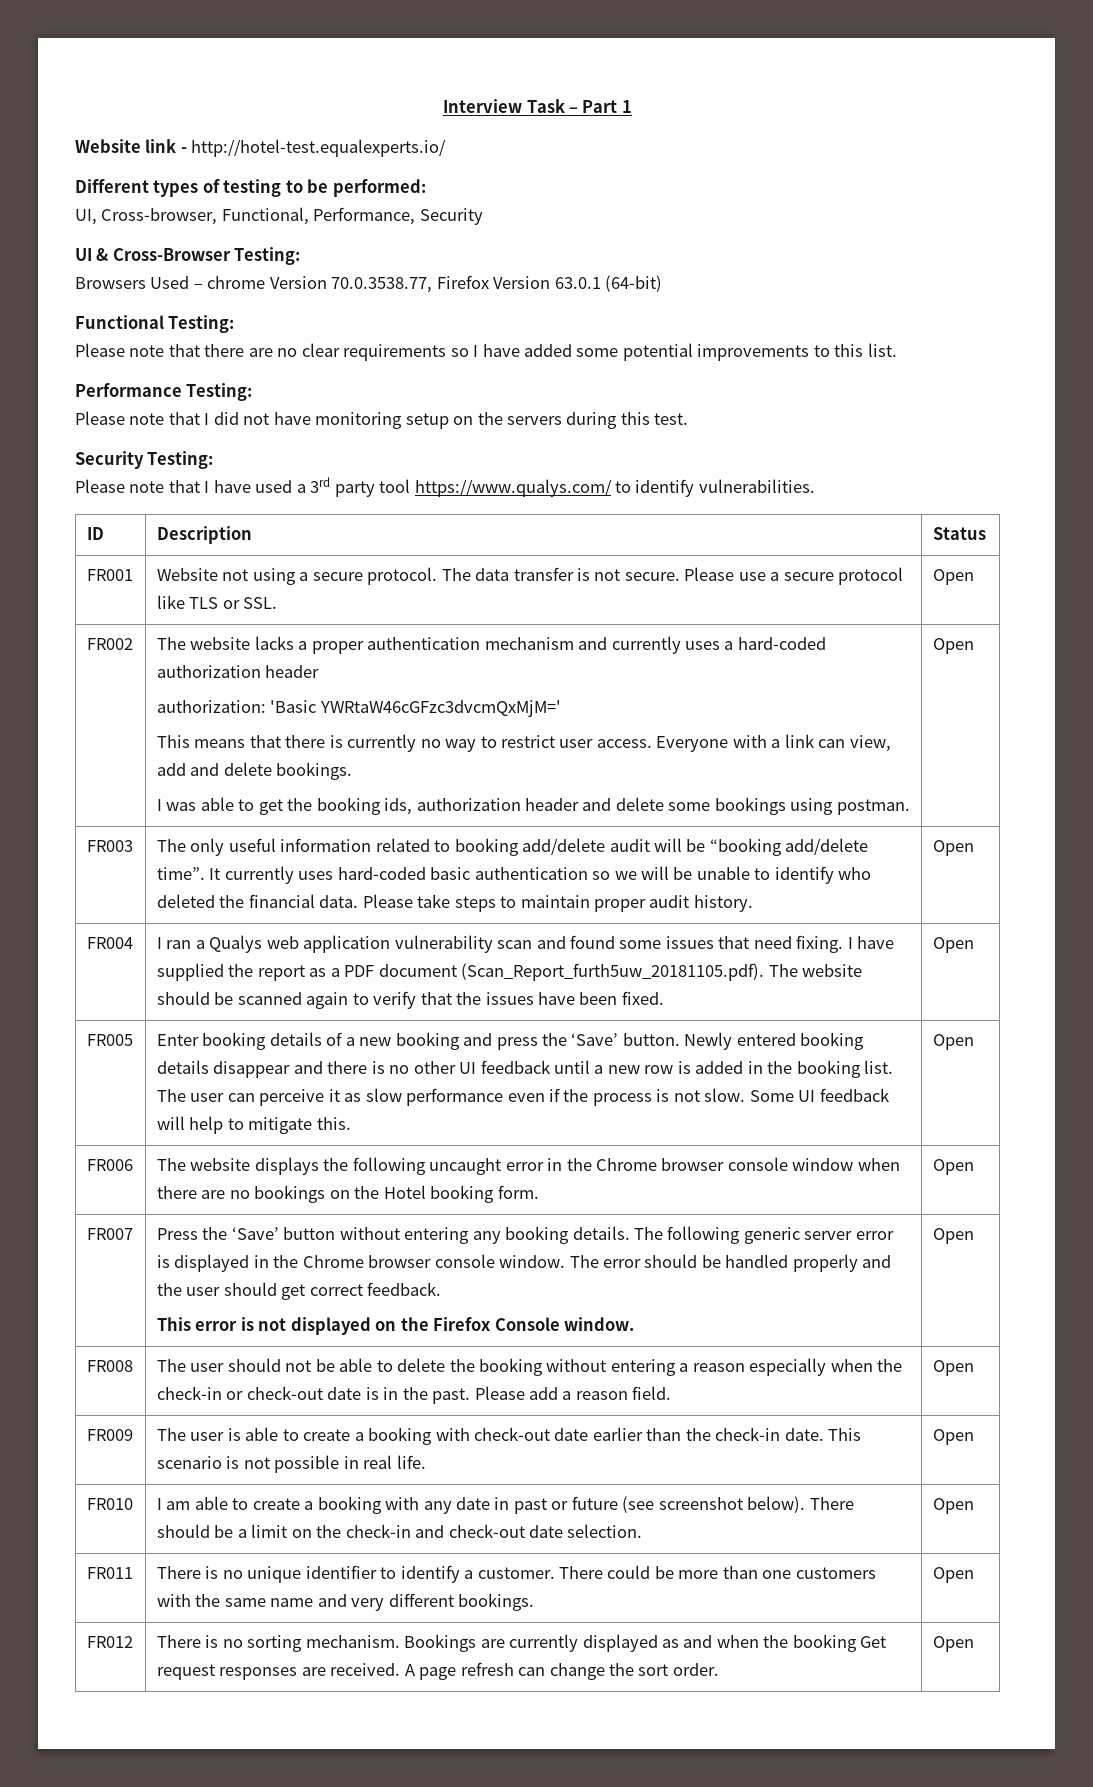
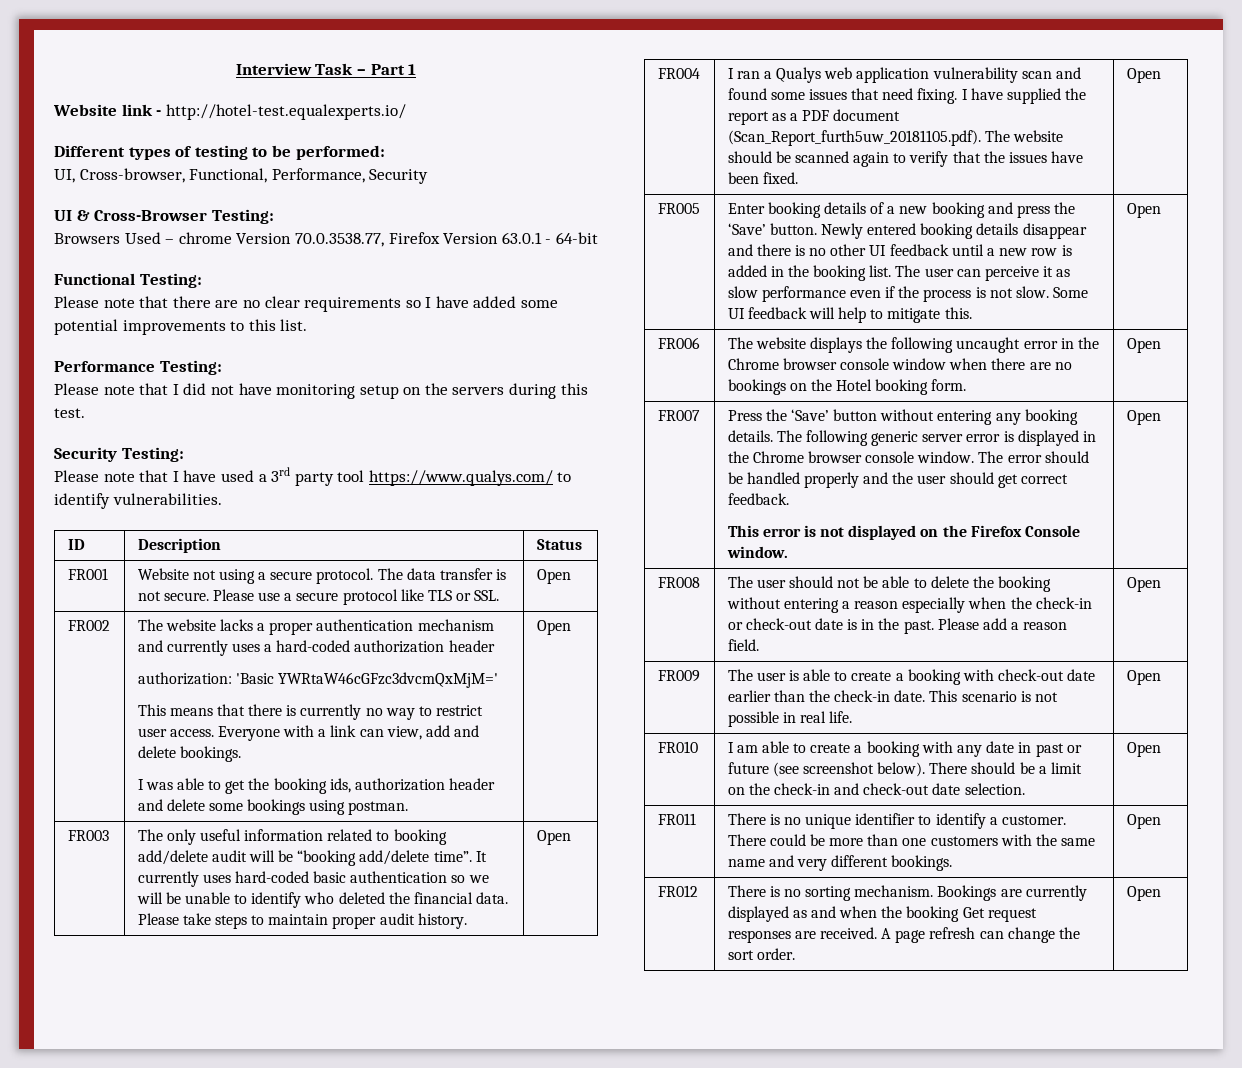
- Browsers Used – chrome Version 70.0.3538.77, Firefox Version 63.0.1 (64-bit)
+ Browsers Used – chrome Version 70.0.3538.77, Firefox Version 63.0.1 - 64-bit

